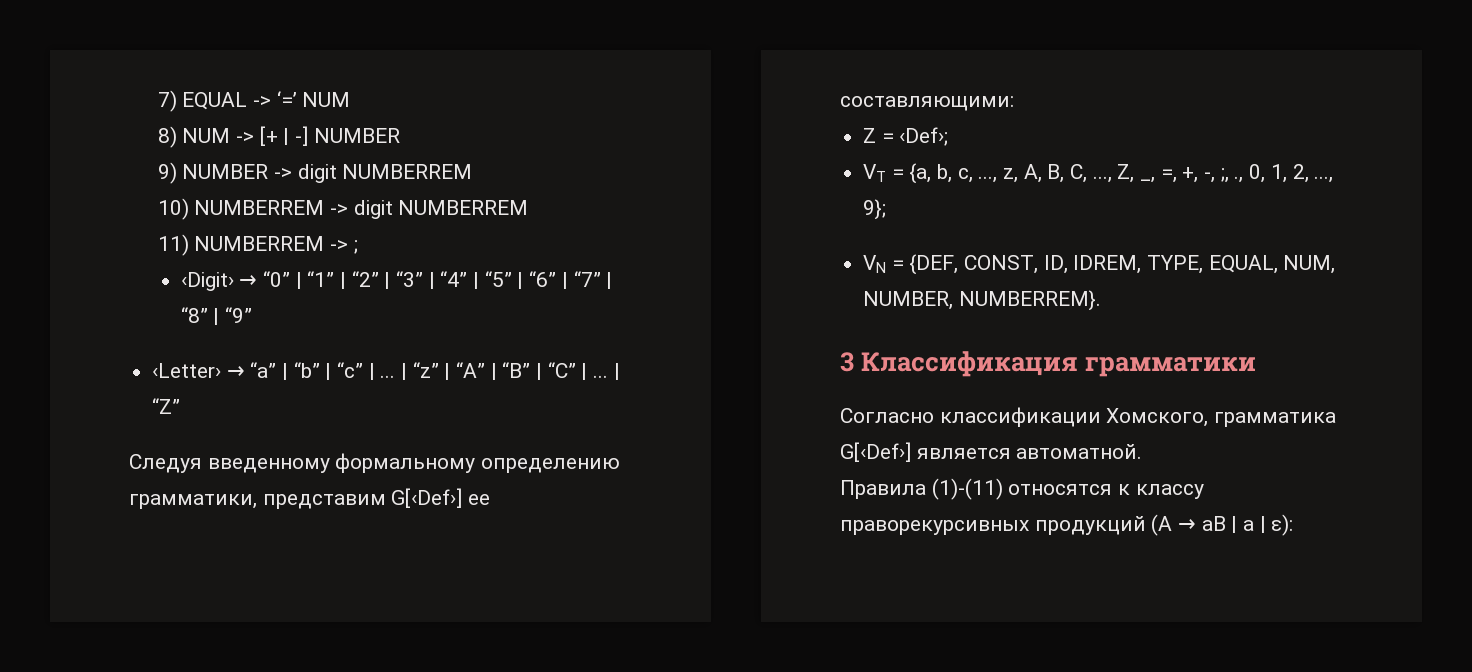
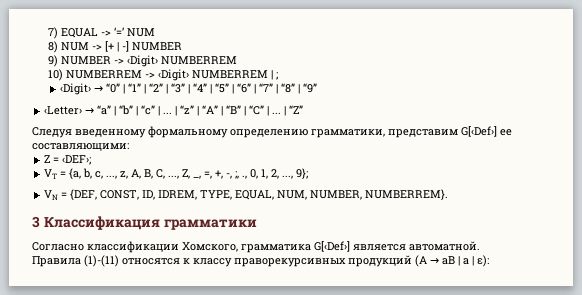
- 9) NUMBER -> digit NUMBERREM
+ 9) NUMBER -> ‹Digit› NUMBERREM
- 10) NUMBERREM -> digit NUMBERREM
- 11) NUMBERREM -> ;
+ 10) NUMBERREM -> ‹Digit› NUMBERREM | ;
- Z = ‹Def›;
+ Z = ‹DEF›;

